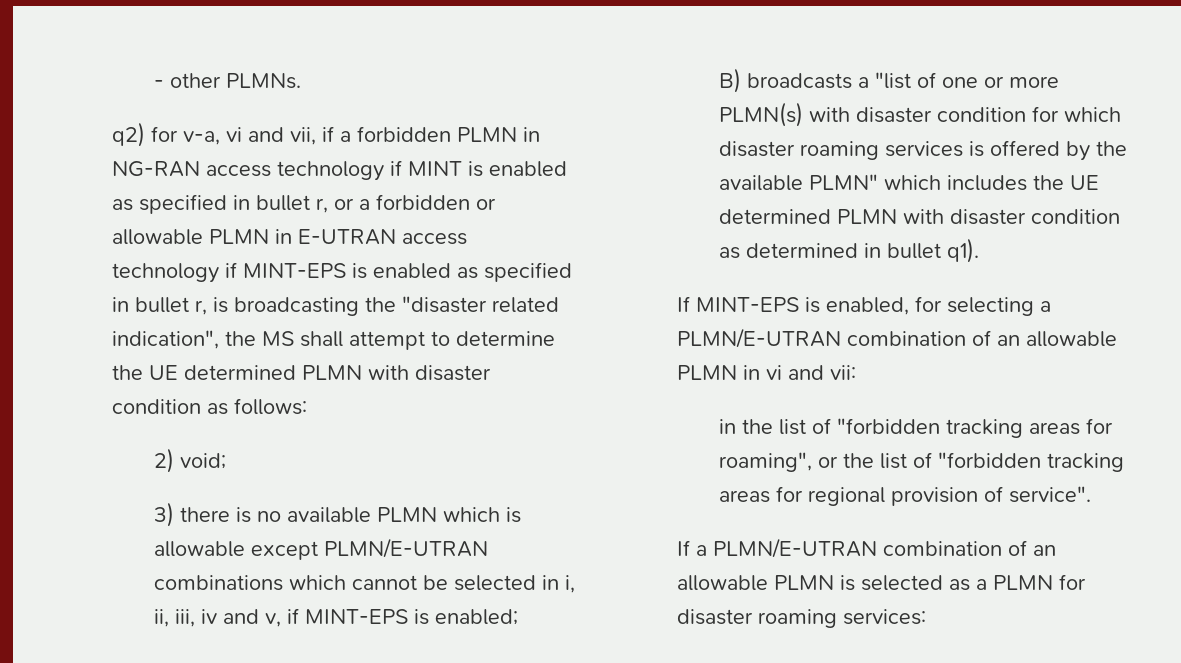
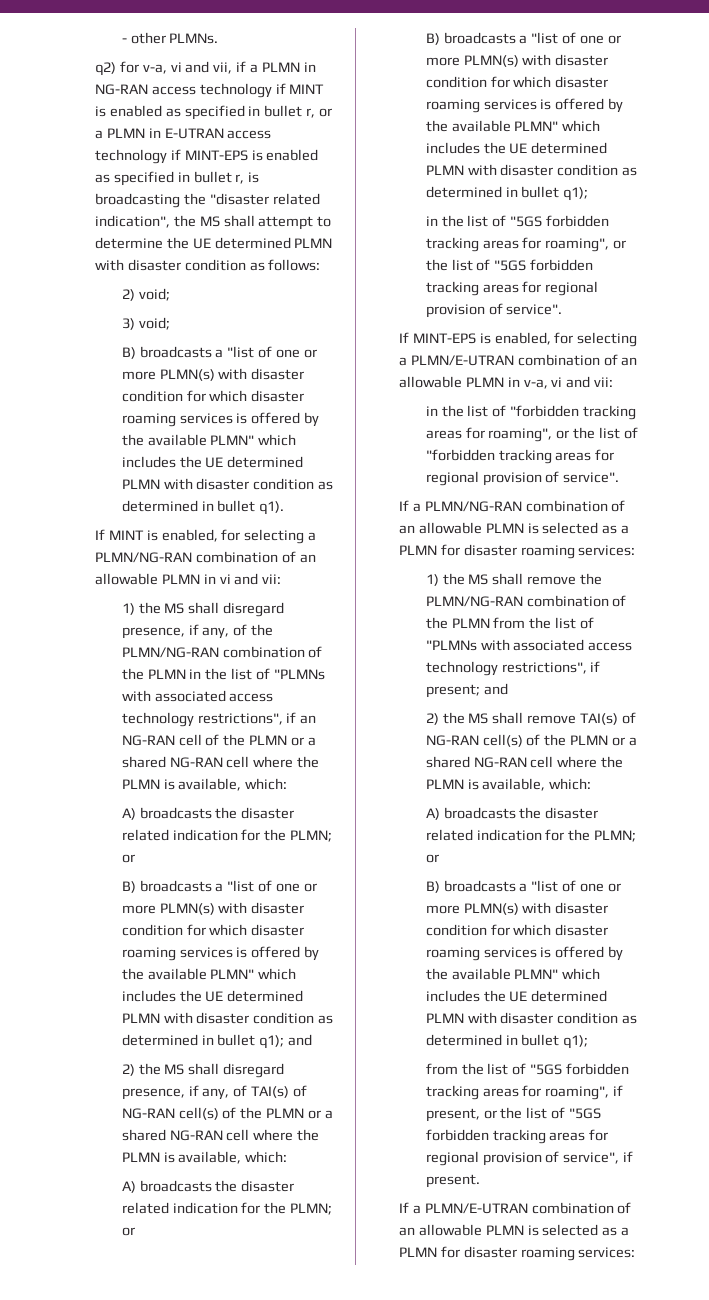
- q2) for v-a, vi and vii, if a forbidden PLMN in NG-RAN access technology if MINT is enabled as specified in bullet r, or a forbidden or allowable PLMN in E-UTRAN access technology if MINT-EPS is enabled as specified in bullet r, is broadcasting the "disaster related indication", the MS shall attempt to determine the UE determined PLMN with disaster condition as follows:
+ q2) for v-a, vi and vii, if a PLMN in NG-RAN access technology if MINT is enabled as specified in bullet r, or a PLMN in E-UTRAN access technology if MINT-EPS is enabled as specified in bullet r, is broadcasting the "disaster related indication", the MS shall attempt to determine the UE determined PLMN with disaster condition as follows:
- 3) there is no available PLMN which is allowable except PLMN/E-UTRAN combinations which cannot be selected in i, ii, iii, iv and v, if MINT-EPS is enabled;
+ 3) void;
+ If MINT is enabled, for selecting a PLMN/NG-RAN combination of an allowable PLMN in vi and vii:
+ 1) the MS shall disregard presence, if any, of the PLMN/NG-RAN combination of the PLMN in the list of "PLMNs with associated access technology restrictions", if an NG-RAN cell of the PLMN or a shared NG-RAN cell where the PLMN is available, which:
+ A) broadcasts the disaster related indication for the PLMN; or
+ B) broadcasts a "list of one or more PLMN(s) with disaster condition for which disaster roaming services is offered by the available PLMN" which includes the UE determined PLMN with disaster condition as determined in bullet q1); and
+ 2) the MS shall disregard presence, if any, of TAI(s) of NG-RAN cell(s) of the PLMN or a shared NG-RAN cell where the PLMN is available, which:
+ A) broadcasts the disaster related indication for the PLMN; or
+ B) broadcasts a "list of one or more PLMN(s) with disaster condition for which disaster roaming services is offered by the available PLMN" which includes the UE determined PLMN with disaster condition as determined in bullet q1);
+ in the list of "5GS forbidden tracking areas for roaming", or the list of "5GS forbidden tracking areas for regional provision of service".
- If MINT-EPS is enabled, for selecting a PLMN/E-UTRAN combination of an allowable PLMN in vi and vii:
+ If MINT-EPS is enabled, for selecting a PLMN/E-UTRAN combination of an allowable PLMN in v-a, vi and vii:
+ If a PLMN/NG-RAN combination of an allowable PLMN is selected as a PLMN for disaster roaming services:
+ 1) the MS shall remove the PLMN/NG-RAN combination of the PLMN from the list of "PLMNs with associated access technology restrictions", if present; and
+ 2) the MS shall remove TAI(s) of NG-RAN cell(s) of the PLMN or a shared NG-RAN cell where the PLMN is available, which:
+ A) broadcasts the disaster related indication for the PLMN; or
+ B) broadcasts a "list of one or more PLMN(s) with disaster condition for which disaster roaming services is offered by the available PLMN" which includes the UE determined PLMN with disaster condition as determined in bullet q1);
+ from the list of "5GS forbidden tracking areas for roaming", if present, or the list of "5GS forbidden tracking areas for regional provision of service", if present.

